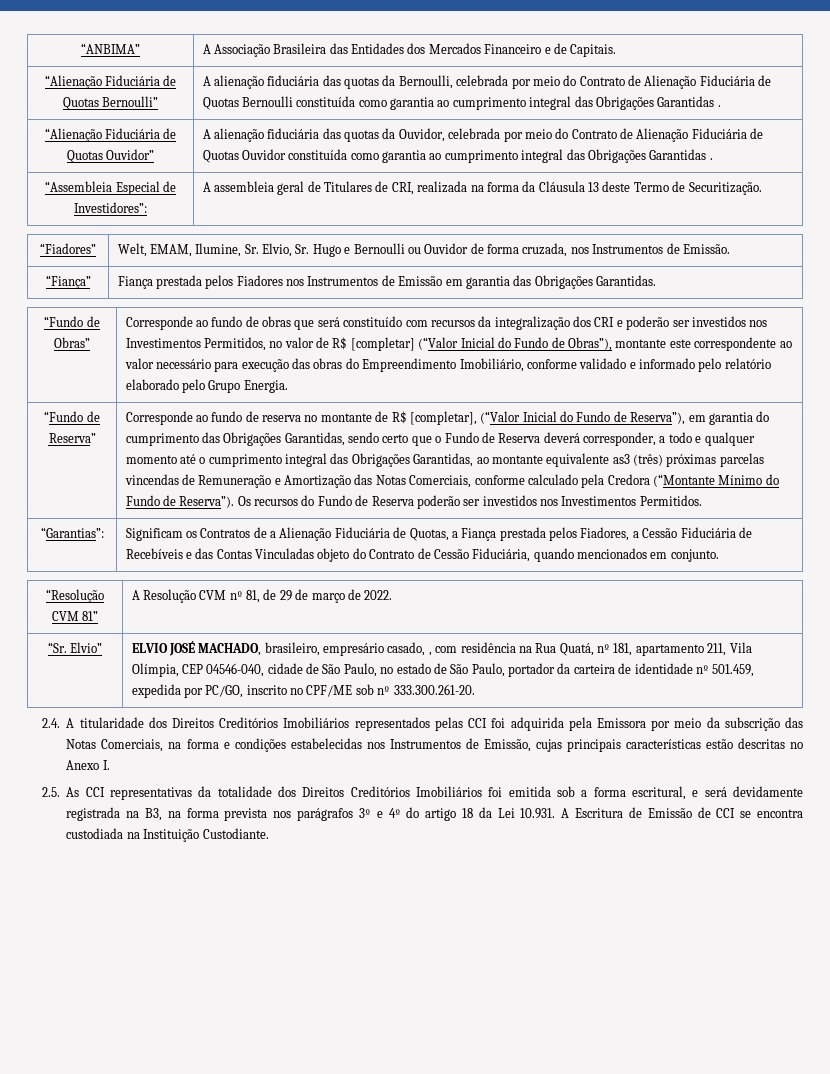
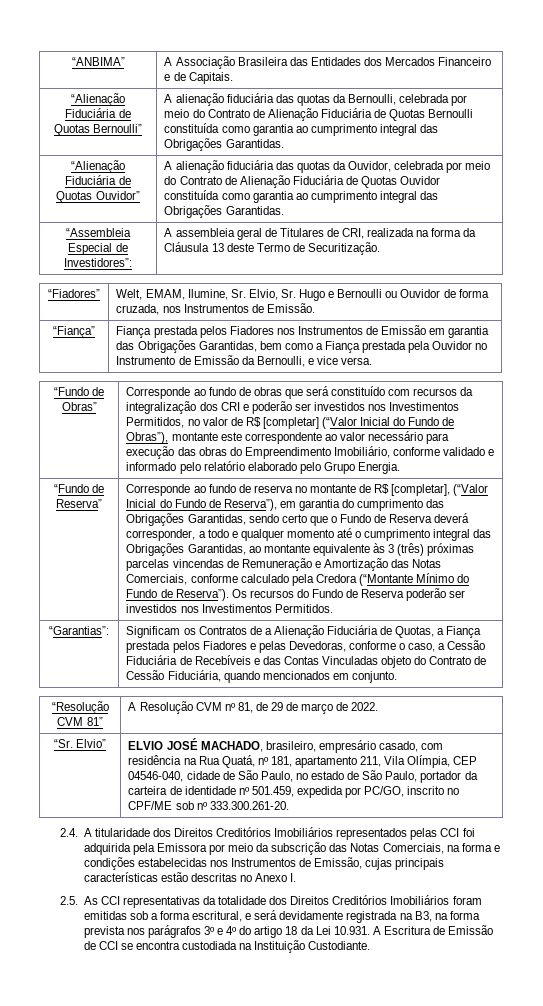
- “Alienação Fiduciária de Quotas Bernoulli” | A alienação fiduciária das quotas da Bernoulli, celebrada por meio do Contrato de Alienação Fiduciária de Quotas Bernoulli constituída como garantia ao cumprimento integral das Obrigações Garantidas .
+ “Alienação Fiduciária de Quotas Bernoulli” | A alienação fiduciária das quotas da Bernoulli, celebrada por meio do Contrato de Alienação Fiduciária de Quotas Bernoulli constituída como garantia ao cumprimento integral das Obrigações Garantidas.
- “Alienação Fiduciária de Quotas Ouvidor” | A alienação fiduciária das quotas da Ouvidor, celebrada por meio do Contrato de Alienação Fiduciária de Quotas Ouvidor constituída como garantia ao cumprimento integral das Obrigações Garantidas .
+ “Alienação Fiduciária de Quotas Ouvidor” | A alienação fiduciária das quotas da Ouvidor, celebrada por meio do Contrato de Alienação Fiduciária de Quotas Ouvidor constituída como garantia ao cumprimento integral das Obrigações Garantidas.
- “Fiança” | Fiança prestada pelos Fiadores nos Instrumentos de Emissão em garantia das Obrigações Garantidas.
+ “Fiança” | Fiança prestada pelos Fiadores nos Instrumentos de Emissão em garantia das Obrigações Garantidas, bem como a Fiança prestada pela Ouvidor no Instrumento de Emissão da Bernoulli, e vice versa.
- Corresponde ao fundo de reserva no montante de R$ [completar], (“Valor Inicial do Fundo de Reserva”), em garantia do cumprimento das Obrigações Garantidas, sendo certo que o Fundo de Reserva deverá corresponder, a todo e qualquer momento até o cumprimento integral das Obrigações Garantidas, ao montante equivalente as3 (três) próximas parcelas vincendas de Remuneração e Amortização das Notas Comerciais, conforme calculado pela Credora (“Montante Mínimo do Fundo de Reserva”).
+ Corresponde ao fundo de reserva no montante de R$ [completar], (“Valor Inicial do Fundo de Reserva”), em garantia do cumprimento das Obrigações Garantidas, sendo certo que o Fundo de Reserva deverá corresponder, a todo e qualquer momento até o cumprimento integral das Obrigações Garantidas, ao montante equivalente às 3 (três) próximas parcelas vincendas de Remuneração e Amortização das Notas Comerciais, conforme calculado pela Credora (“Montante Mínimo do Fundo de Reserva”).
- “Garantias”: | Significam os Contratos de a Alienação Fiduciária de Quotas, a Fiança prestada pelos Fiadores, a Cessão Fiduciária de Recebíveis e das Contas Vinculadas objeto do Contrato de Cessão Fiduciária, quando mencionados em conjunto.
+ “Garantias”: | Significam os Contratos de a Alienação Fiduciária de Quotas, a Fiança prestada pelos Fiadores e pelas Devedoras, conforme o caso, a Cessão Fiduciária de Recebíveis e das Contas Vinculadas objeto do Contrato de Cessão Fiduciária, quando mencionados em conjunto.
- ELVIO JOSÉ MACHADO, brasileiro, empresário casado, , com residência na Rua Quatá, nº 181, apartamento 211, Vila Olímpia, CEP 04546-040, cidade de São Paulo, no estado de São Paulo, portador da carteira de identidade nº 501.459, expedida por PC/GO, inscrito no CPF/ME sob nº 333.300.261-20.
+ ELVIO JOSÉ MACHADO, brasileiro, empresário casado, com residência na Rua Quatá, nº 181, apartamento 211, Vila Olímpia, CEP 04546-040, cidade de São Paulo, no estado de São Paulo, portador da carteira de identidade nº 501.459, expedida por PC/GO, inscrito no CPF/ME sob nº 333.300.261-20.
- 2.5. As CCI representativas da totalidade dos Direitos Creditórios Imobiliários foi emitida sob a forma escritural, e será devidamente registrada na B3, na forma prevista nos parágrafos 3º e 4º do artigo 18 da Lei 10.931. A Escritura de Emissão de CCI se encontra custodiada na Instituição Custodiante.
+ 2.5. As CCI representativas da totalidade dos Direitos Creditórios Imobiliários foram emitidas sob a forma escritural, e será devidamente registrada na B3, na forma prevista nos parágrafos 3º e 4º do artigo 18 da Lei 10.931. A Escritura de Emissão de CCI se encontra custodiada na Instituição Custodiante.

